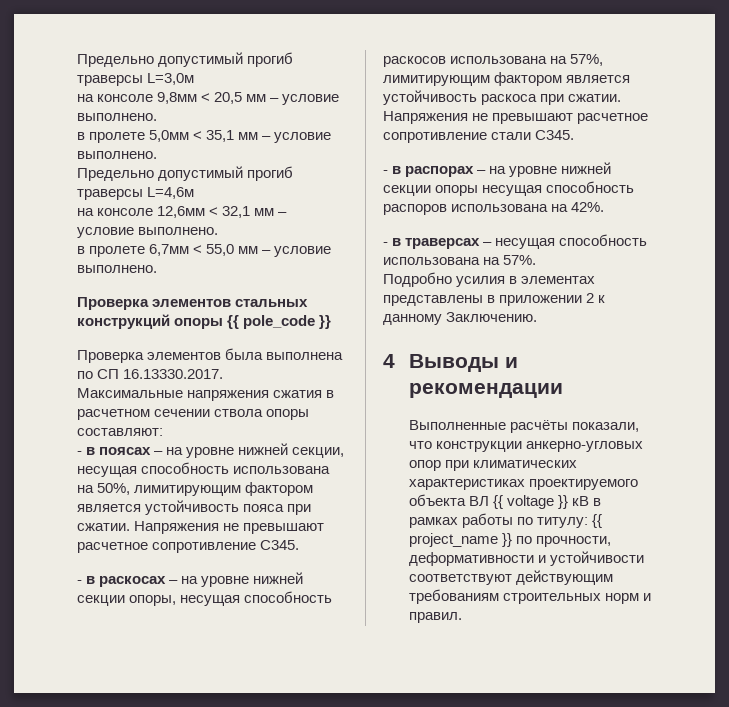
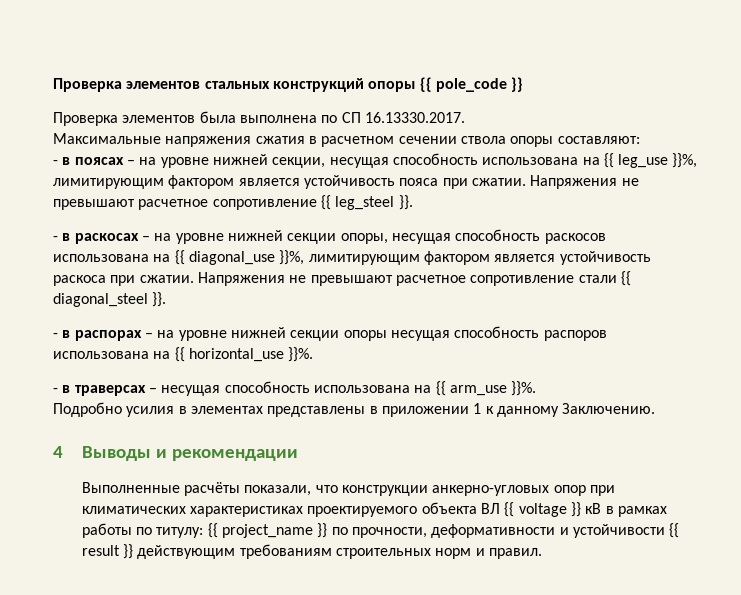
- Предельно допустимый прогиб траверсы L=3,0м
- на консоле 9,8мм < 20,5 мм – условие выполнено.
- в пролете 5,0мм < 35,1 мм – условие выполнено.
- Предельно допустимый прогиб траверсы L=4,6м
- на консоле 12,6мм < 32,1 мм – условие выполнено.
- в пролете 6,7мм < 55,0 мм – условие выполнено.
- - в поясах – на уровне нижней секции, несущая способность использована на 50%, лимитирующим фактором является устойчивость пояса при сжатии.
+ - в поясах – на уровне нижней секции, несущая способность использована на {{ leg_use }}%, лимитирующим фактором является устойчивость пояса при сжатии.
- Напряжения не превышают расчетное сопротивление С345.
+ Напряжения не превышают расчетное сопротивление {{ leg_steel }}.
- - в раскосах – на уровне нижней секции опоры, несущая способность раскосов использована на 57%, лимитирующим фактором является устойчивость раскоса при сжатии.
+ - в раскосах – на уровне нижней секции опоры, несущая способность раскосов использована на {{ diagonal_use }}%, лимитирующим фактором является устойчивость раскоса при сжатии.
- Напряжения не превышают расчетное сопротивление стали С345.
+ Напряжения не превышают расчетное сопротивление стали {{ diagonal_steel }}.
- - в распорах – на уровне нижней секции опоры несущая способность распоров использована на 42%.
+ - в распорах – на уровне нижней секции опоры несущая способность распоров использована на {{ horizontal_use }}%.
- - в траверсах – несущая способность использована на 57%.
+ - в траверсах – несущая способность использована на {{ arm_use }}%.
- Подробно усилия в элементах представлены в приложении 2 к данному Заключению.
+ Подробно усилия в элементах представлены в приложении 1 к данному Заключению.
- Выполненные расчёты показали, что конструкции анкерно-угловых опор при климатических характеристиках проектируемого объекта ВЛ {{ voltage }} кВ в рамках работы по титулу: {{ project_name }} по прочности, деформативности и устойчивости соответствуют действующим требованиям строительных норм и правил.
+ Выполненные расчёты показали, что конструкции анкерно-угловых опор при климатических характеристиках проектируемого объекта ВЛ {{ voltage }} кВ в рамках работы по титулу: {{ project_name }} по прочности, деформативности и устойчивости {{ result }} действующим требованиям строительных норм и правил.

